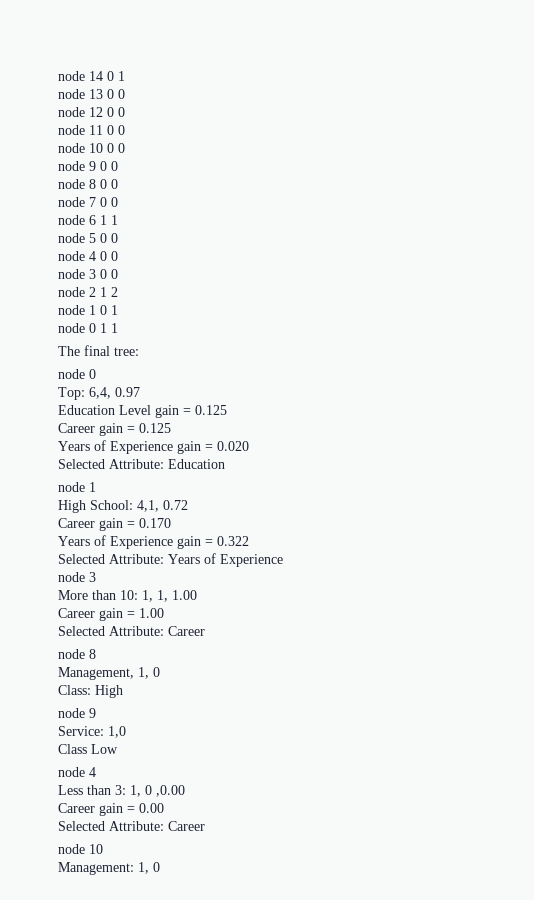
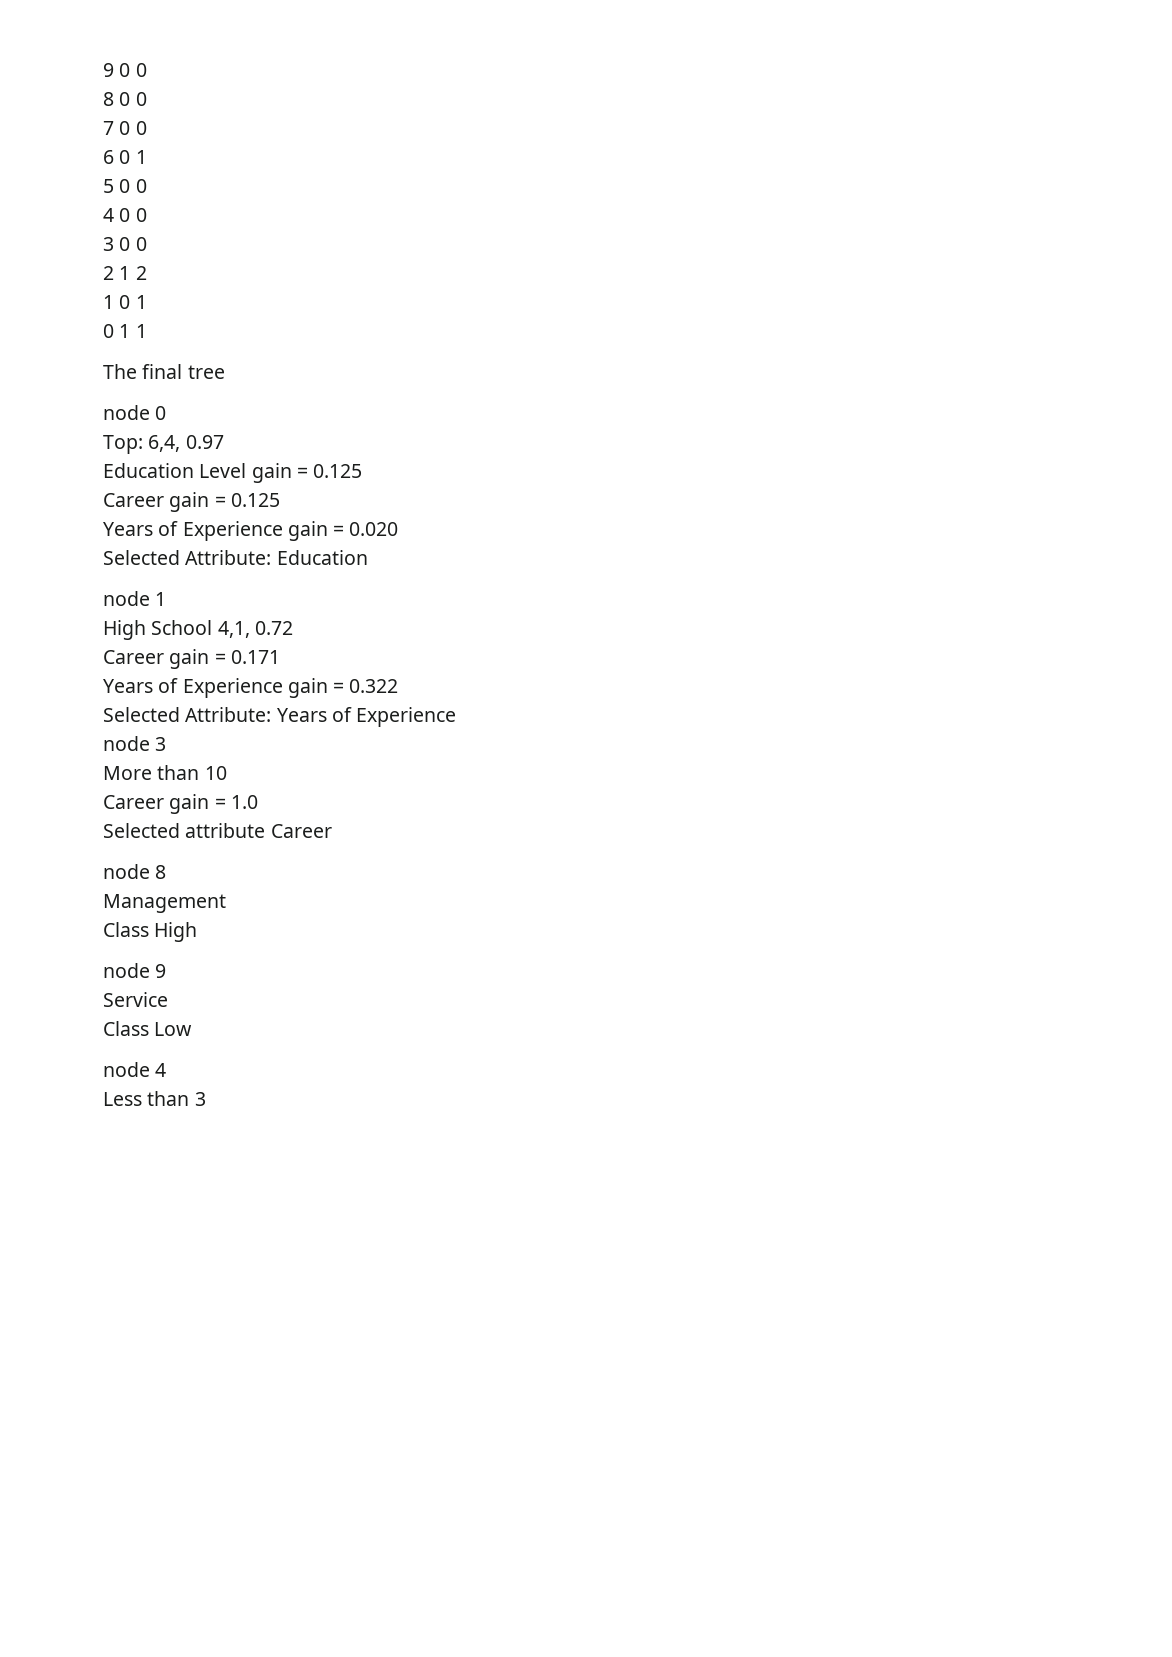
- node 14 0 1
- node 13 0 0
- node 12 0 0
- node 11 0 0
- node 10 0 0
- node 9 0 0
+ 9 0 0
- node 8 0 0
+ 8 0 0
- node 7 0 0
+ 7 0 0
- node 6 1 1
- node 5 0 0
+ 6 0 1
+ 5 0 0
- node 4 0 0
+ 4 0 0
- node 3 0 0
+ 3 0 0
- node 2 1 2
+ 2 1 2
- node 1 0 1
+ 1 0 1
- node 0 1 1
+ 0 1 1
- The final tree:
+ The final tree
- High School: 4,1, 0.72
+ High School 4,1, 0.72
- Career gain = 0.170
+ Career gain = 0.171
- More than 10: 1, 1, 1.00
- Career gain = 1.00
- Selected Attribute: Career
+ More than 10
+ Career gain = 1.0
+ Selected attribute Career
- Management, 1, 0
- Class: High
+ Management
+ Class High
- Service: 1,0
+ Service
- Less than 3: 1, 0 ,0.00
- Career gain = 0.00
- Selected Attribute: Career
- node 10
- Management: 1, 0
+ Less than 3

